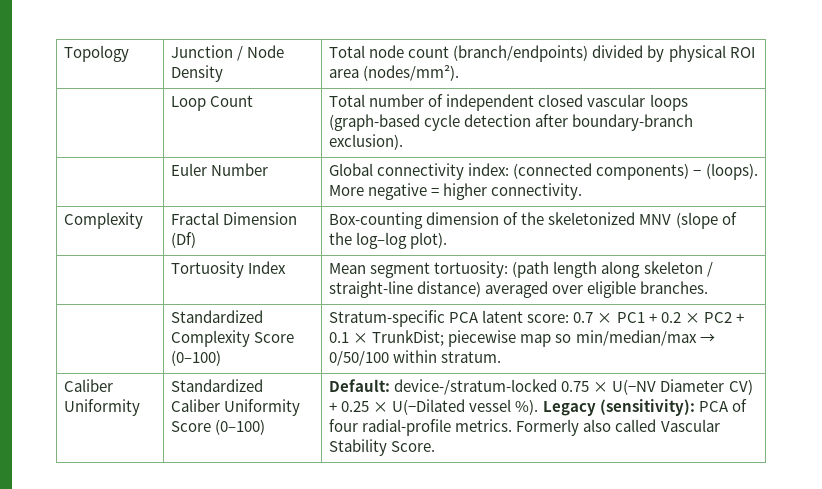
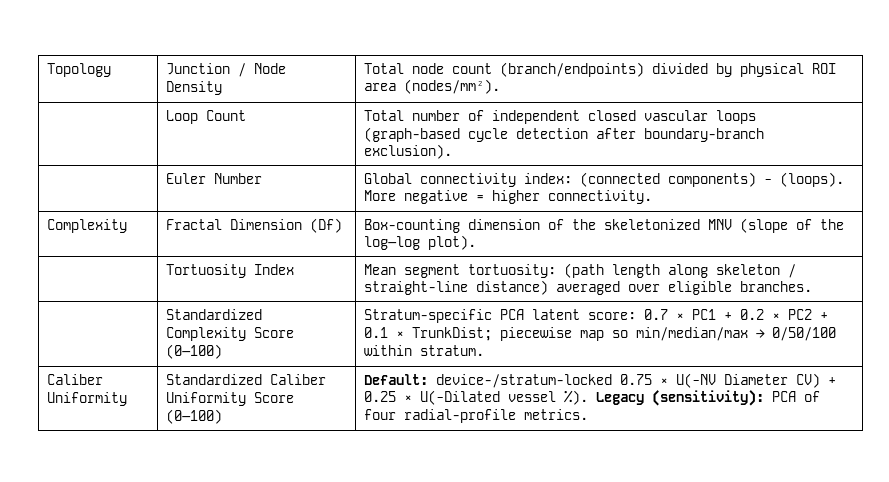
- Caliber Uniformity | Standardized Caliber Uniformity Score (0–100) | Default: device-/stratum-locked 0.75 × U(−NV Diameter CV) + 0.25 × U(−Dilated vessel %). Legacy (sensitivity): PCA of four radial-profile metrics. Formerly also called Vascular Stability Score.
+ Caliber Uniformity | Standardized Caliber Uniformity Score (0–100) | Default: device-/stratum-locked 0.75 × U(−NV Diameter CV) + 0.25 × U(−Dilated vessel %). Legacy (sensitivity): PCA of four radial-profile metrics.

